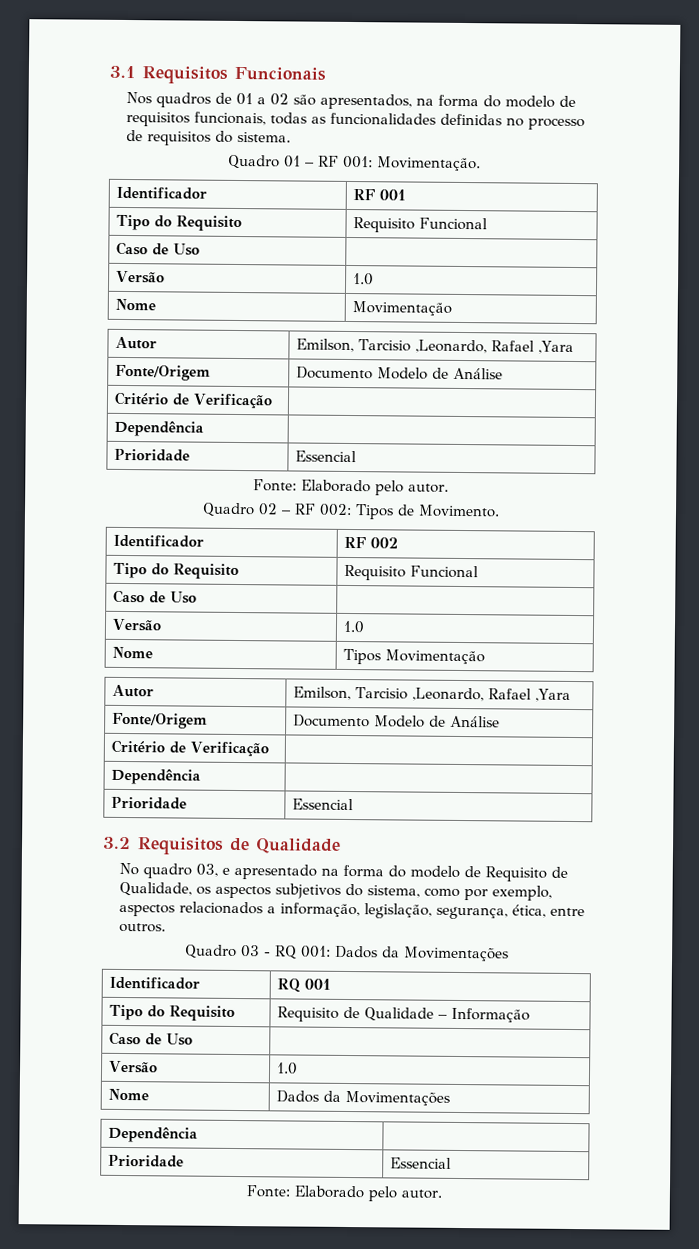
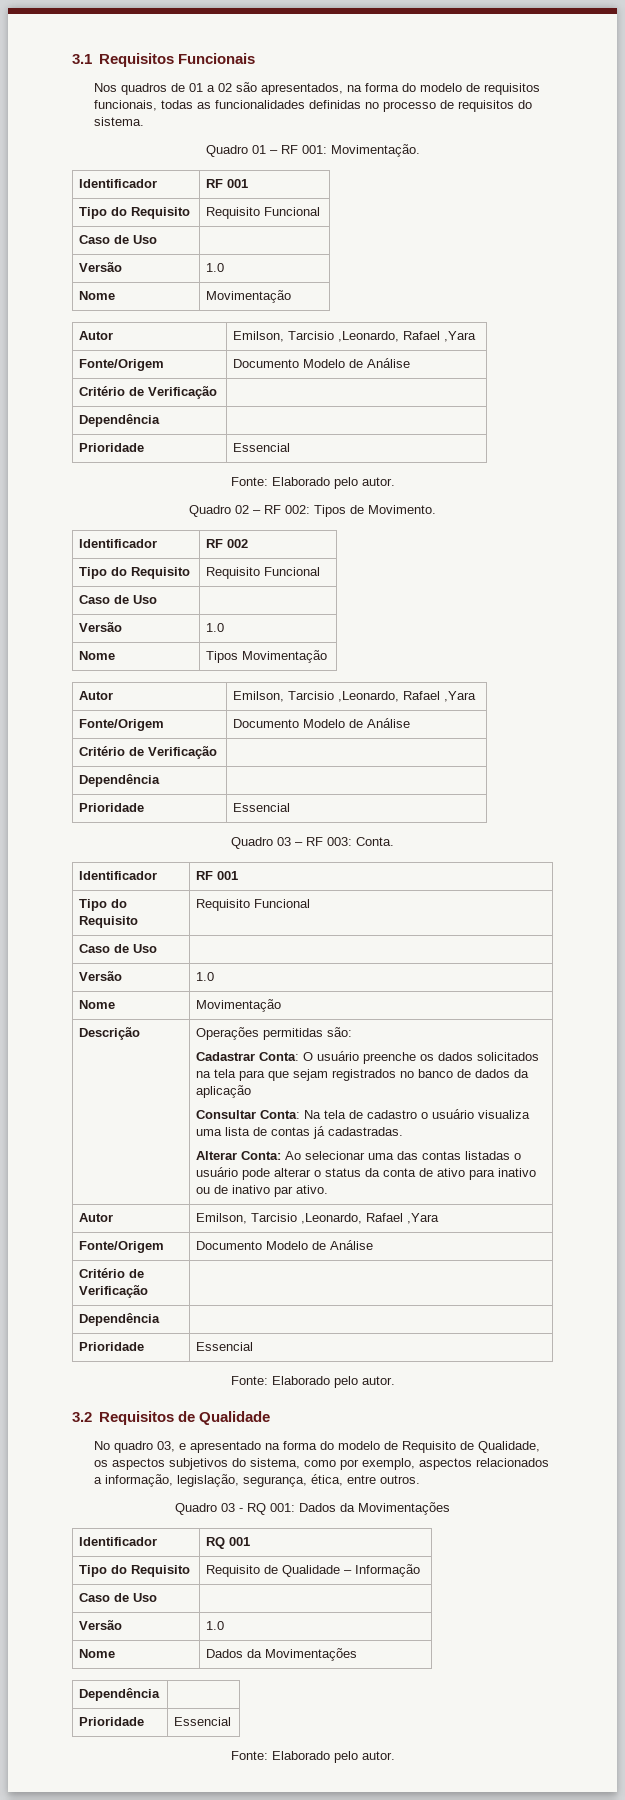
+ Quadro 03 – RF 003: Conta.
+ Identificador | RF 001
+ Tipo do Requisito | Requisito Funcional
+ Caso de Uso |
+ Versão | 1.0
+ Nome | Movimentação
+ Descrição | Operações permitidas são:
+ Cadastrar Conta: O usuário preenche os dados solicitados na tela para que sejam registrados no banco de dados da aplicação
+ Consultar Conta: Na tela de cadastro o usuário visualiza uma lista de contas já cadastradas.
+ Alterar Conta: Ao selecionar uma das contas listadas o usuário pode alterar o status da conta de ativo para inativo ou de inativo par ativo.
+ Autor | Emilson, Tarcisio ,Leonardo, Rafael ,Yara
+ Fonte/Origem | Documento Modelo de Análise
+ Critério de Verificação |
+ Dependência |
+ Prioridade | Essencial
+ Fonte: Elaborado pelo autor.

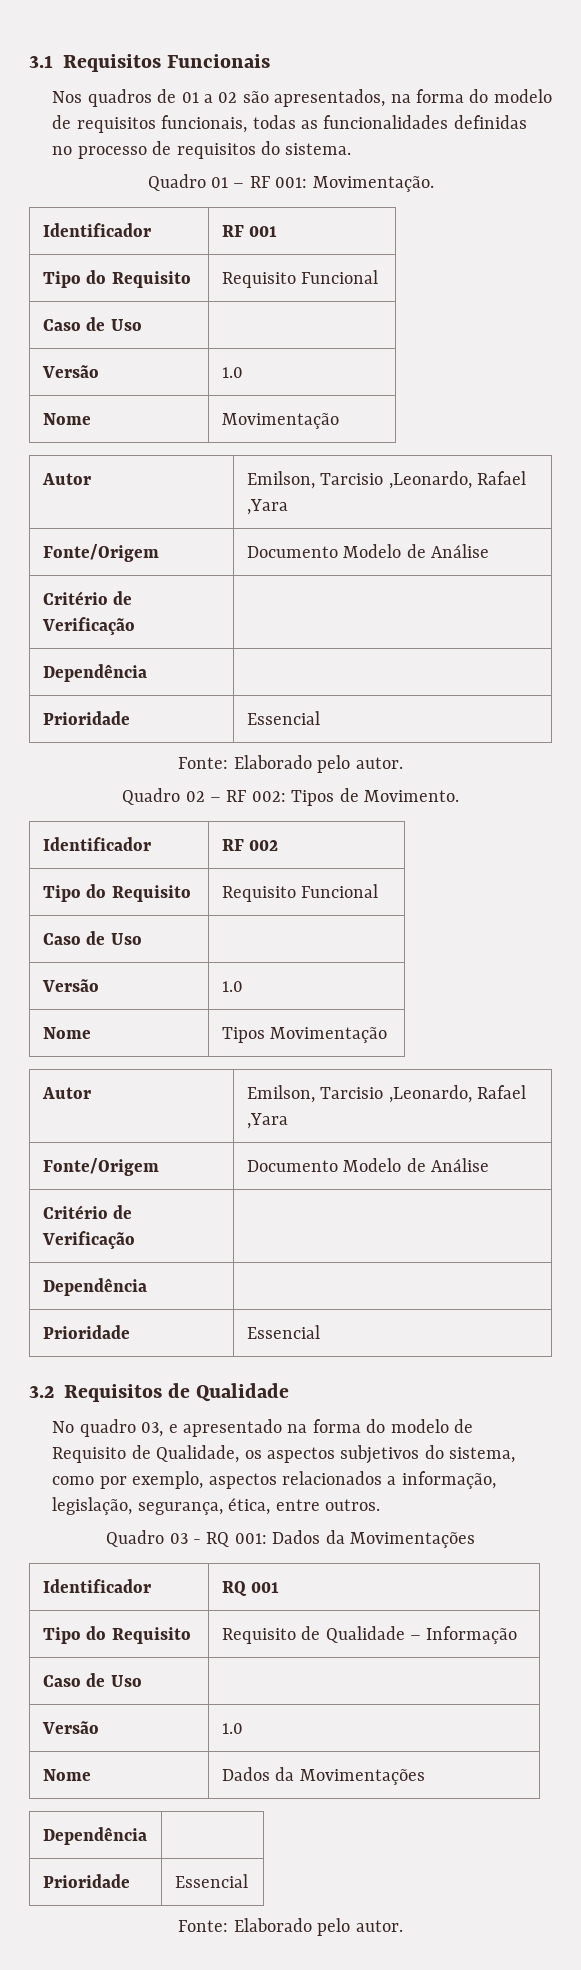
- Quadro 03 – RF 003: Conta.
- Identificador | RF 001
- Tipo do Requisito | Requisito Funcional
- Caso de Uso |
- Versão | 1.0
- Nome | Movimentação
- Descrição | Operações permitidas são:
- Cadastrar Conta: O usuário preenche os dados solicitados na tela para que sejam registrados no banco de dados da aplicação
- Consultar Conta: Na tela de cadastro o usuário visualiza uma lista de contas já cadastradas.
- Alterar Conta: Ao selecionar uma das contas listadas o usuário pode alterar o status da conta de ativo para inativo ou de inativo par ativo.
- Autor | Emilson, Tarcisio ,Leonardo, Rafael ,Yara
- Fonte/Origem | Documento Modelo de Análise
- Critério de Verificação |
- Dependência |
- Prioridade | Essencial
- Fonte: Elaborado pelo autor.

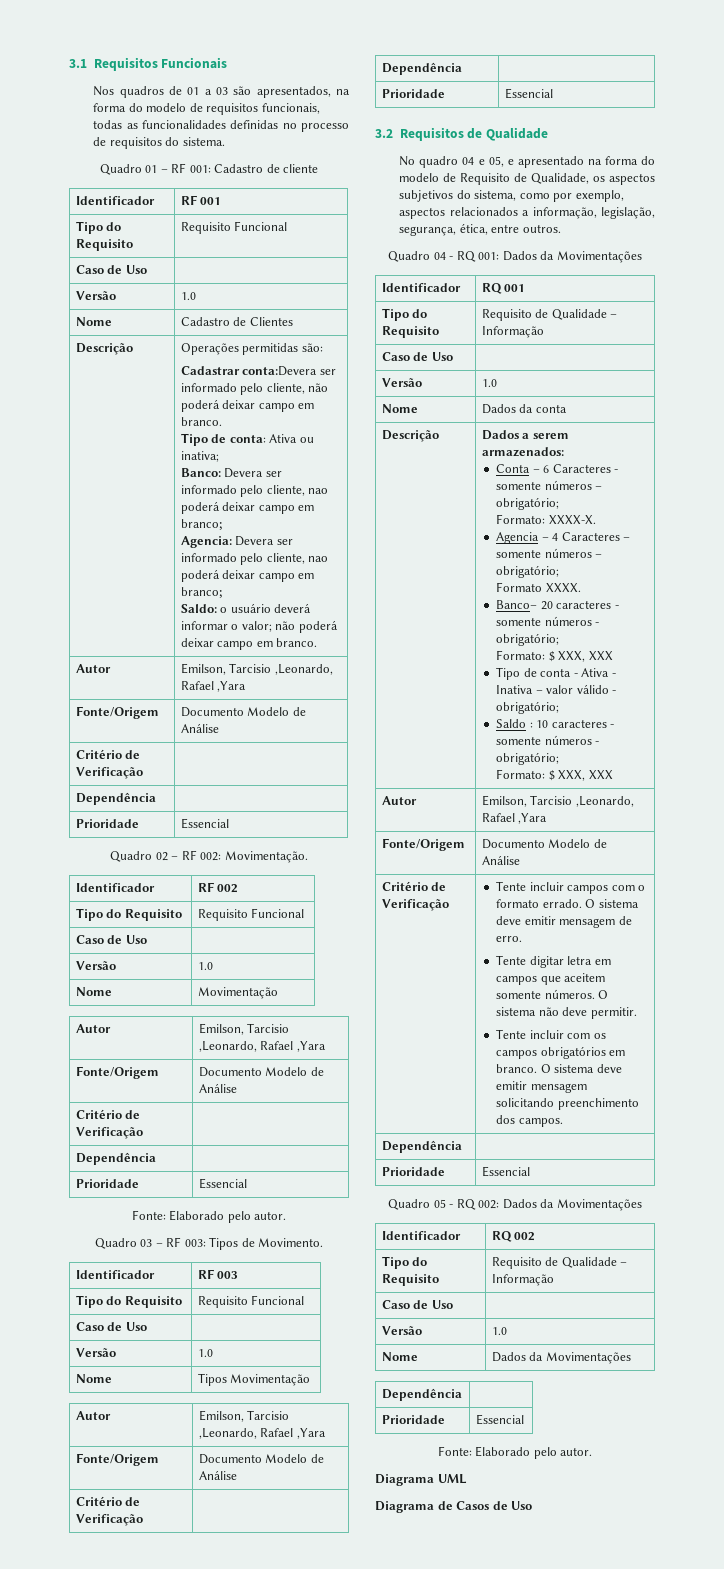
- Nos quadros de 01 a 02 são apresentados, na forma do modelo de requisitos funcionais, todas as funcionalidades definidas no processo de requisitos do sistema.
+ Nos quadros de 01 a 03 são apresentados, na forma do modelo de requisitos funcionais, todas as funcionalidades definidas no processo de requisitos do sistema.
- Quadro 01 – RF 001: Movimentação.
+ Quadro 01 – RF 001: Cadastro de cliente
+ Identificador | RF 001
+ Tipo do Requisito | Requisito Funcional
+ Caso de Uso |
+ Versão | 1.0
+ Nome | Cadastro de Clientes
+ Descrição | Operações permitidas são:
+ Cadastrar conta:Devera ser informado pelo cliente, não poderá deixar campo em branco.
+ Tipo de conta: Ativa ou inativa;
+ Banco: Devera ser informado pelo cliente, nao poderá deixar campo em branco;
+ Agencia: Devera ser informado pelo cliente, nao poderá deixar campo em branco;
+ Saldo: o usuário deverá informar o valor; não poderá deixar campo em branco.
+ Autor | Emilson, Tarcisio ,Leonardo, Rafael ,Yara
+ Fonte/Origem | Documento Modelo de Análise
+ Critério de Verificação |
+ Dependência |
+ Prioridade | Essencial
+ Quadro 02 – RF 002: Movimentação.
- Identificador | RF 001
+ Identificador | RF 002
- Quadro 02 – RF 002: Tipos de Movimento.
+ Quadro 03 – RF 003: Tipos de Movimento.
- Identificador | RF 002
+ Identificador | RF 003
- No quadro 03, e apresentado na forma do modelo de Requisito de Qualidade, os aspectos subjetivos do sistema, como por exemplo, aspectos relacionados a informação, legislação, segurança, ética, entre outros.
+ No quadro 04 e 05, e apresentado na forma do modelo de Requisito de Qualidade, os aspectos subjetivos do sistema, como por exemplo, aspectos relacionados a informação, legislação, segurança, ética, entre outros.
- Quadro 03 - RQ 001: Dados da Movimentações
+ Quadro 04 - RQ 001: Dados da Movimentações
+ Nome | Dados da conta
+ Descrição | Dados a serem armazenados:
+ Conta – 6 Caracteres - somente números – obrigatório;
+ Formato: XXXX-X.
+ Agencia – 4 Caracteres – somente números – obrigatório;
+ Formato XXXX.
+ Banco– 20 caracteres - somente números - obrigatório;
+ Formato: $ XXX, XXX
+ Tipo de conta - Ativa - Inativa – valor válido - obrigatório;
+ Saldo : 10 caracteres - somente números - obrigatório;
+ Formato: $ XXX, XXX
+ Autor | Emilson, Tarcisio ,Leonardo, Rafael ,Yara
+ Fonte/Origem | Documento Modelo de Análise
+ Critério de Verificação | Tente incluir campos com o formato errado. O sistema deve emitir mensagem de erro.
+ Tente digitar letra em campos que aceitem somente números. O sistema não deve permitir.
+ Tente incluir com os campos obrigatórios em branco. O sistema deve emitir mensagem solicitando preenchimento dos campos.
+ Dependência |
+ Prioridade | Essencial
+ Quadro 05 - RQ 002: Dados da Movimentações
+ Identificador | RQ 002
+ Tipo do Requisito | Requisito de Qualidade – Informação
+ Caso de Uso |
+ Versão | 1.0
+ Diagrama UML
+ Diagrama de Casos de Uso

